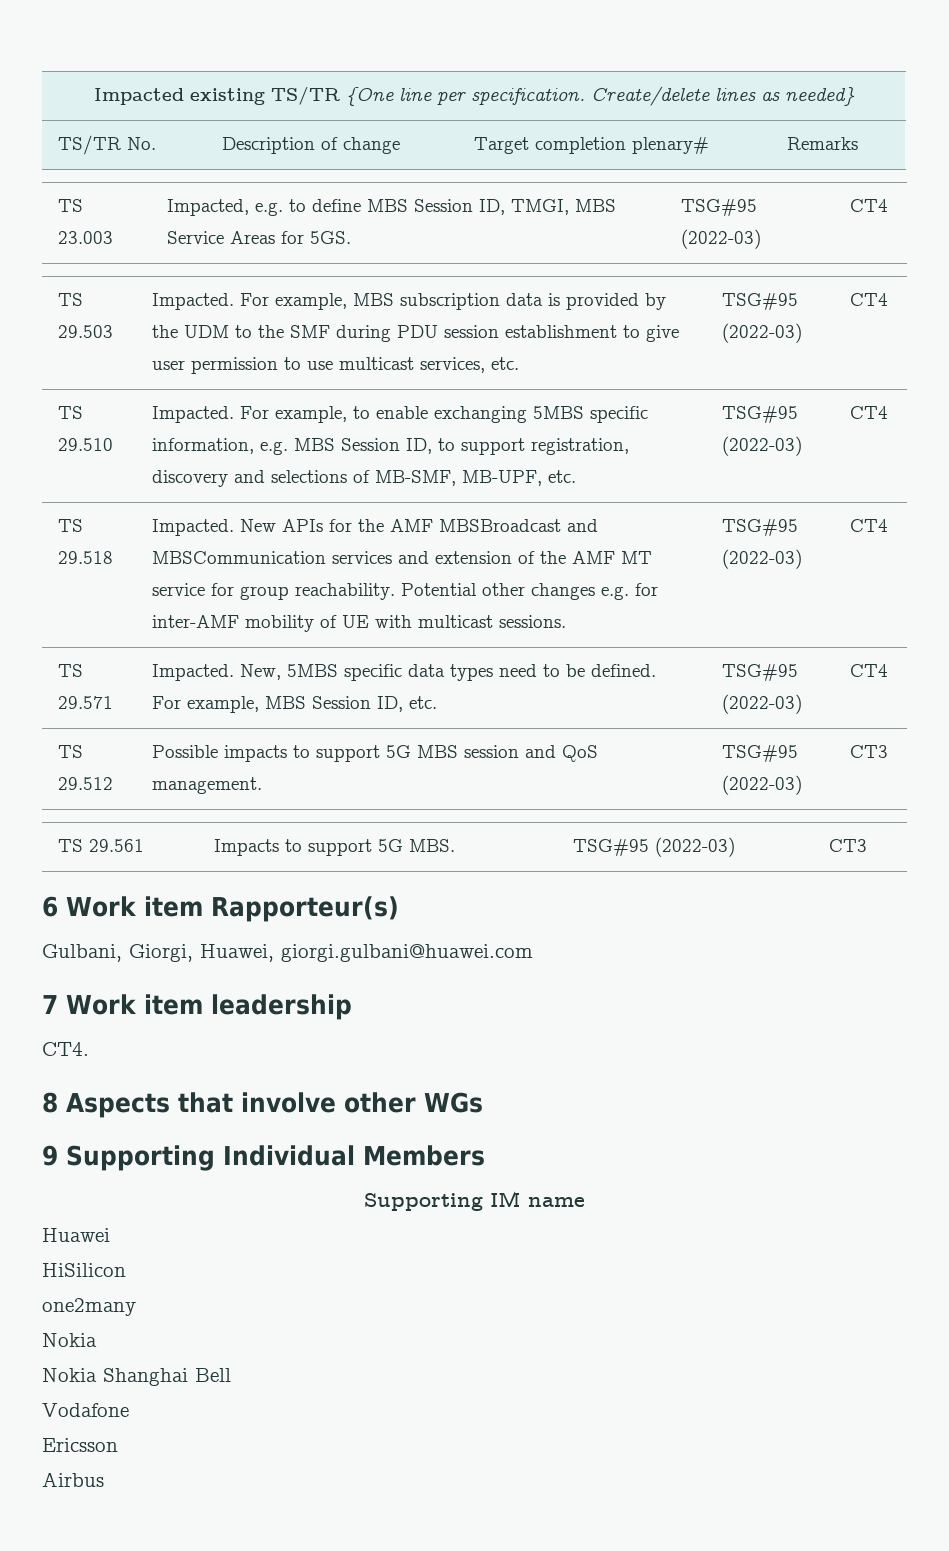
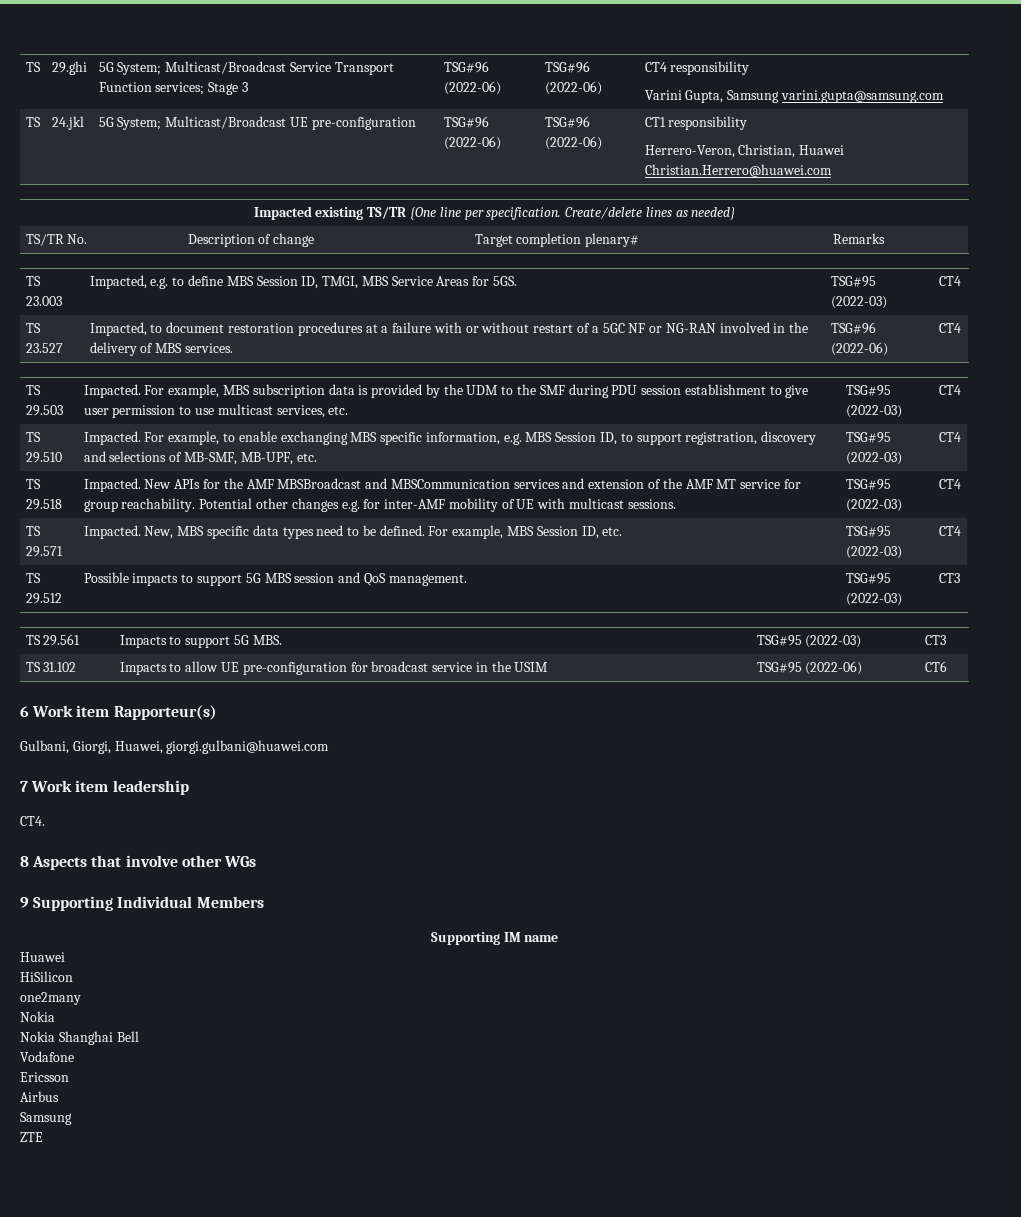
+ TS | 29.ghi | 5G System; Multicast/Broadcast Service Transport Function services; Stage 3 | TSG#96 (2022-06) | TSG#96 (2022-06) | CT4 responsibility
+ Varini Gupta, Samsung varini.gupta@samsung.com
+ TS | 24.jkl | 5G System; Multicast/Broadcast UE pre-configuration | TSG#96 (2022-06) | TSG#96 (2022-06) | CT1 responsibility
+ Herrero-Veron, Christian, Huawei Christian.Herrero@huawei.com
+ TS 23.527 | Impacted, to document restoration procedures at a failure with or without restart of a 5GC NF or NG-RAN involved in the delivery of MBS services. | TSG#96 (2022-06) | CT4
- TS 29.510 | Impacted. For example, to enable exchanging 5MBS specific information, e.g. MBS Session ID, to support registration, discovery and selections of MB-SMF, MB-UPF, etc. | TSG#95 (2022-03) | CT4
+ TS 29.510 | Impacted. For example, to enable exchanging MBS specific information, e.g. MBS Session ID, to support registration, discovery and selections of MB-SMF, MB-UPF, etc. | TSG#95 (2022-03) | CT4
- TS 29.571 | Impacted. New, 5MBS specific data types need to be defined. For example, MBS Session ID, etc. | TSG#95 (2022-03) | CT4
+ TS 29.571 | Impacted. New, MBS specific data types need to be defined. For example, MBS Session ID, etc. | TSG#95 (2022-03) | CT4
+ TS 31.102 | Impacts to allow UE pre-configuration for broadcast service in the USIM | TSG#95 (2022-06) | CT6
  Airbus
+ Samsung
+ ZTE

